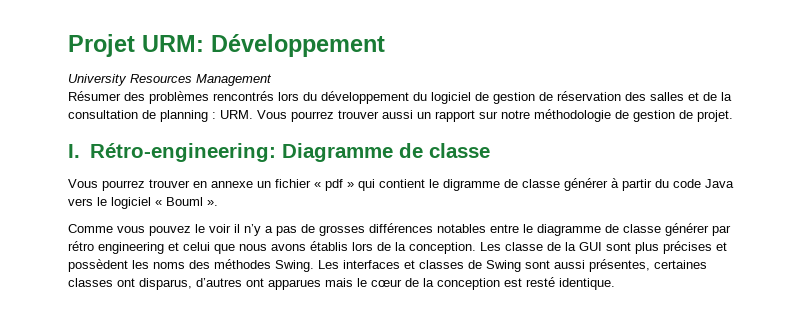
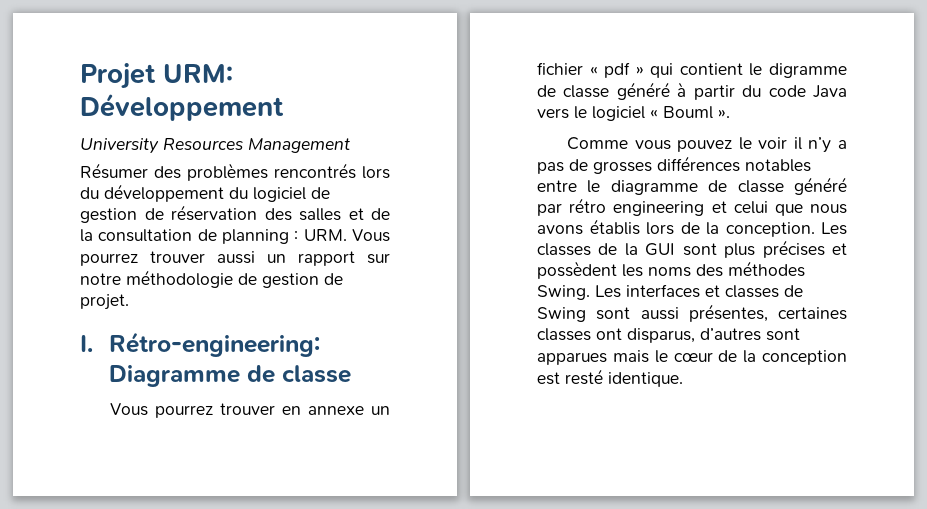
- Vous pourrez trouver en annexe un fichier « pdf » qui contient le digramme de classe générer à partir du code Java vers le logiciel « Bouml ».
+ Vous pourrez trouver en annexe un fichier « pdf » qui contient le digramme de classe généré à partir du code Java vers le logiciel « Bouml ».
- Comme vous pouvez le voir il n’y a pas de grosses différences notables entre le diagramme de classe générer par rétro engineering et celui que nous avons établis lors de la conception.
+ Comme vous pouvez le voir il n’y a pas de grosses différences notables entre le diagramme de classe généré par rétro engineering et celui que nous avons établis lors de la conception.
- Les classe de la GUI sont plus précises et possèdent les noms des méthodes Swing.
+ Les classes de la GUI sont plus précises et possèdent les noms des méthodes Swing.
- Les interfaces et classes de Swing sont aussi présentes, certaines classes ont disparus, d’autres ont apparues mais le cœur de la conception est resté identique.
+ Les interfaces et classes de Swing sont aussi présentes, certaines classes ont disparus, d’autres sont apparues mais le cœur de la conception est resté identique.

